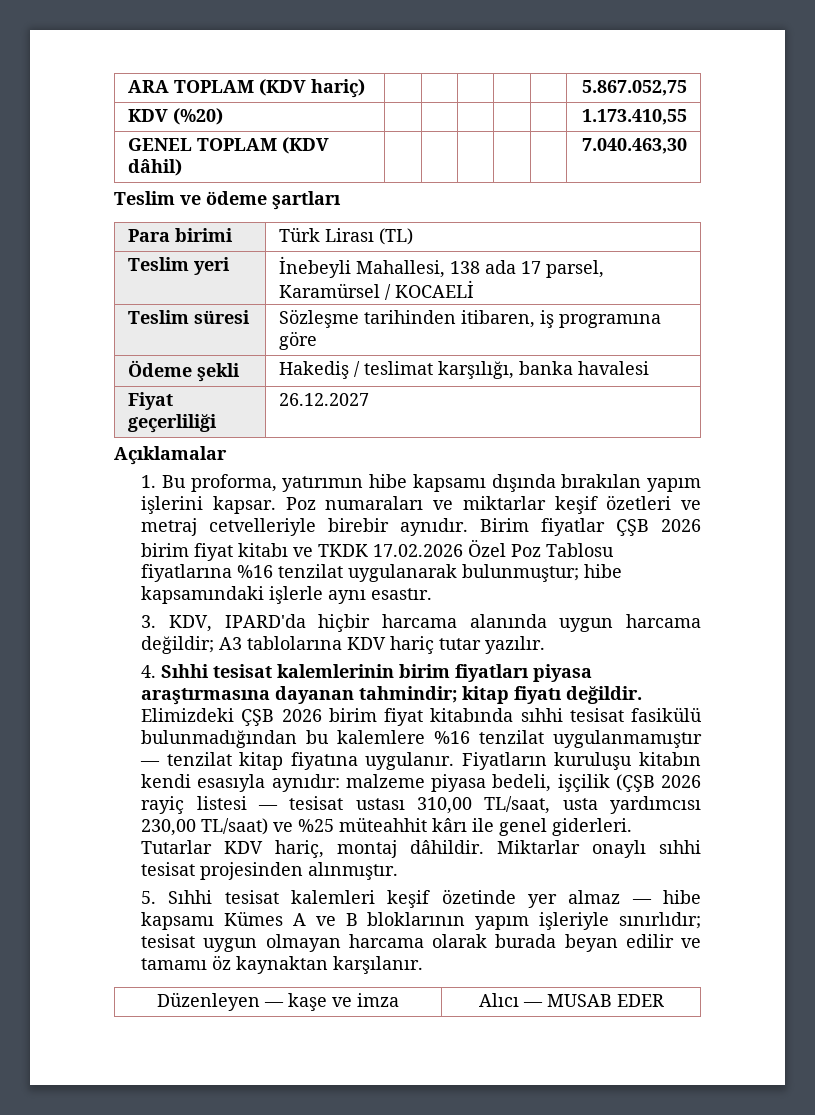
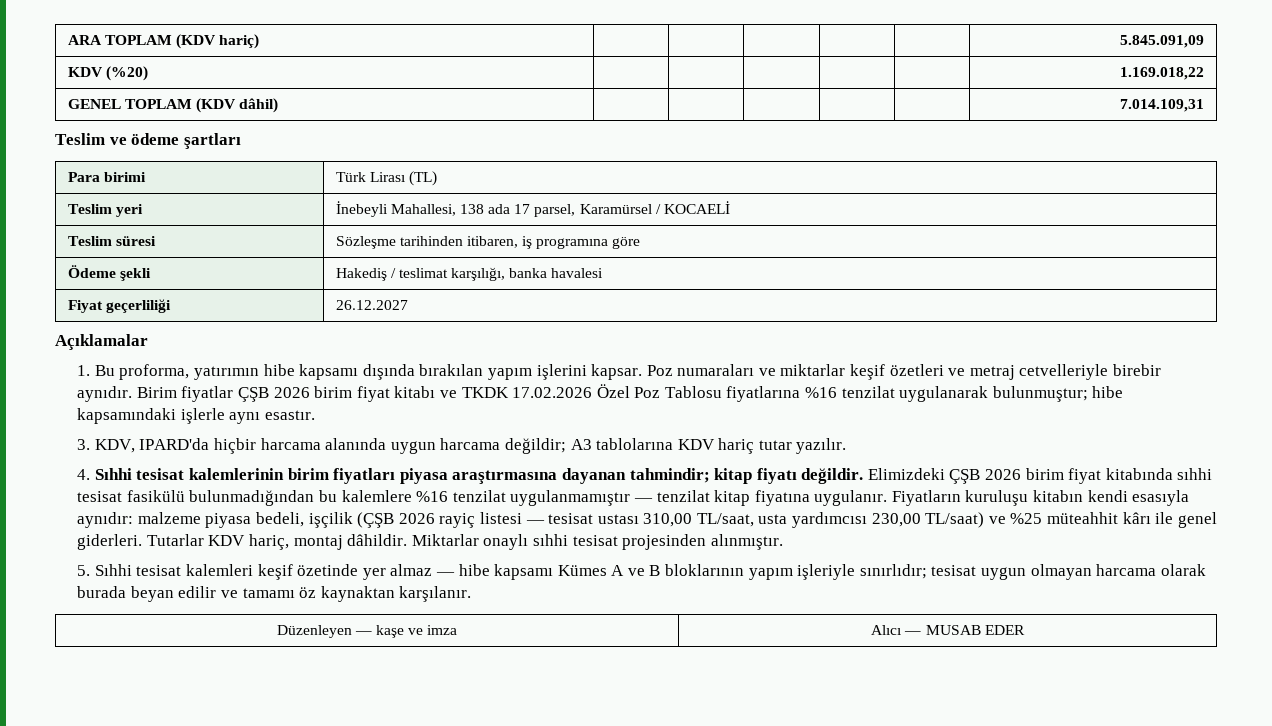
- ARA TOPLAM (KDV hariç) | | | | | | 5.867.052,75
+ ARA TOPLAM (KDV hariç) | | | | | | 5.845.091,09
- KDV (%20) | | | | | | 1.173.410,55
+ KDV (%20) | | | | | | 1.169.018,22
- GENEL TOPLAM (KDV dâhil) | | | | | | 7.040.463,30
+ GENEL TOPLAM (KDV dâhil) | | | | | | 7.014.109,31

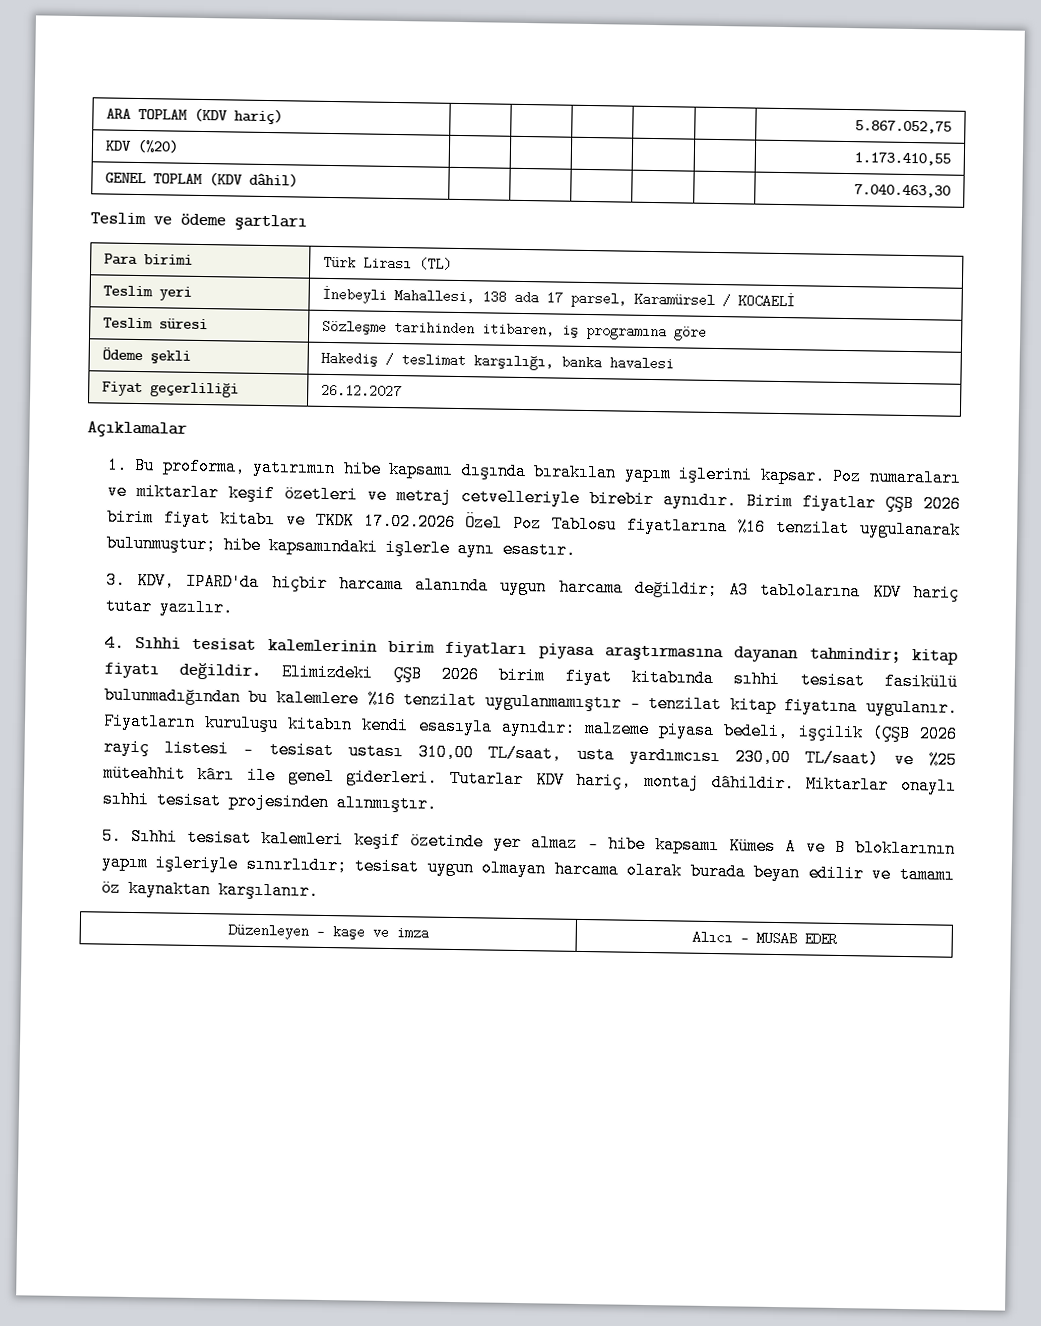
- ARA TOPLAM (KDV hariç) | | | | | | 5.845.091,09
+ ARA TOPLAM (KDV hariç) | | | | | | 5.867.052,75
- KDV (%20) | | | | | | 1.169.018,22
+ KDV (%20) | | | | | | 1.173.410,55
- GENEL TOPLAM (KDV dâhil) | | | | | | 7.014.109,31
+ GENEL TOPLAM (KDV dâhil) | | | | | | 7.040.463,30

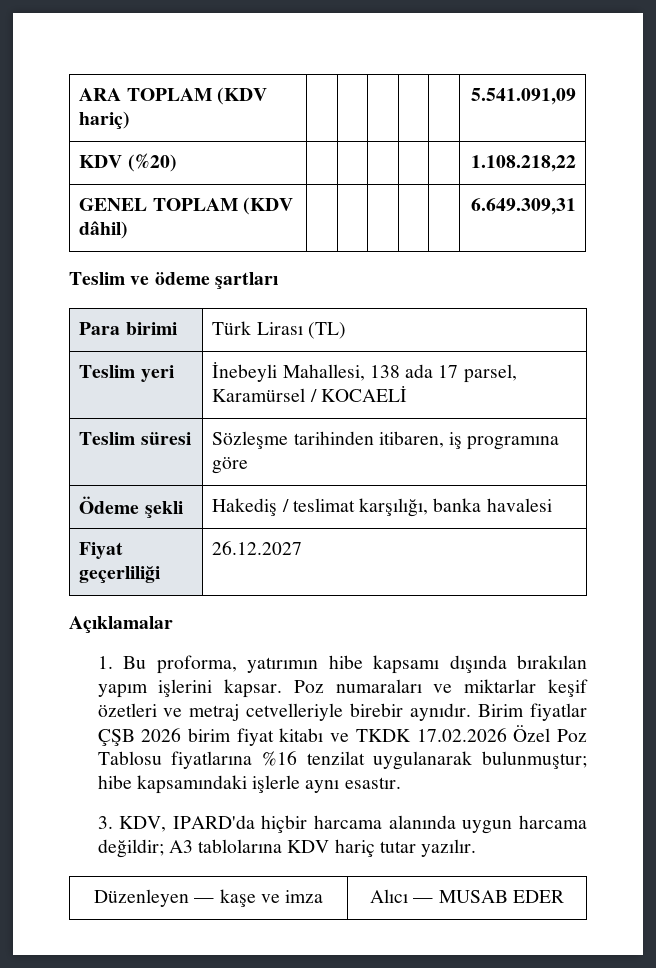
- ARA TOPLAM (KDV hariç) | | | | | | 5.867.052,75
+ ARA TOPLAM (KDV hariç) | | | | | | 5.541.091,09
- KDV (%20) | | | | | | 1.173.410,55
+ KDV (%20) | | | | | | 1.108.218,22
- GENEL TOPLAM (KDV dâhil) | | | | | | 7.040.463,30
+ GENEL TOPLAM (KDV dâhil) | | | | | | 6.649.309,31
- 4. Sıhhi tesisat kalemlerinin birim fiyatları piyasa araştırmasına dayanan tahmindir; kitap fiyatı değildir. Elimizdeki ÇŞB 2026 birim fiyat kitabında sıhhi tesisat fasikülü bulunmadığından bu kalemlere %16 tenzilat uygulanmamıştır — tenzilat kitap fiyatına uygulanır. Fiyatların kuruluşu kitabın kendi esasıyla aynıdır: malzeme piyasa bedeli, işçilik (ÇŞB 2026 rayiç listesi — tesisat ustası 310,00 TL/saat, usta yardımcısı 230,00 TL/saat) ve %25 müteahhit kârı ile genel giderleri. Tutarlar KDV hariç, montaj dâhildir. Miktarlar onaylı sıhhi tesisat projesinden alınmıştır.
- 5. Sıhhi tesisat kalemleri keşif özetinde yer almaz — hibe kapsamı Kümes A ve B bloklarının yapım işleriyle sınırlıdır; tesisat uygun olmayan harcama olarak burada beyan edilir ve tamamı öz kaynaktan karşılanır.

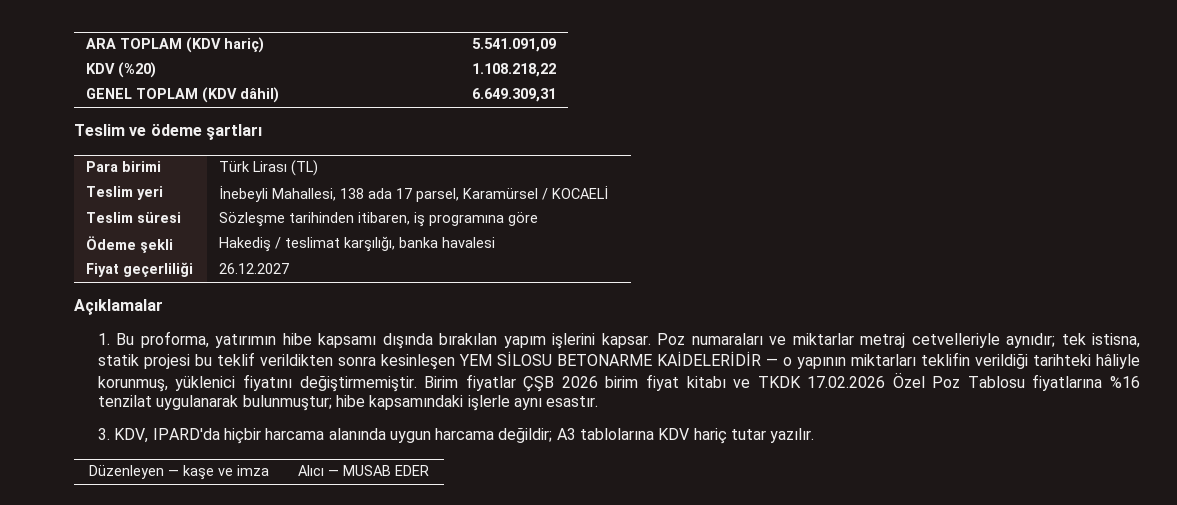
- Poz numaraları ve miktarlar keşif özetleri ve metraj cetvelleriyle birebir aynıdır.
+ Poz numaraları ve miktarlar metraj cetvelleriyle aynıdır; tek istisna, statik projesi bu teklif verildikten sonra kesinleşen YEM SİLOSU BETONARME KAİDELERİDİR — o yapının miktarları teklifin verildiği tarihteki hâliyle korunmuş, yüklenici fiyatını değiştirmemiştir.

